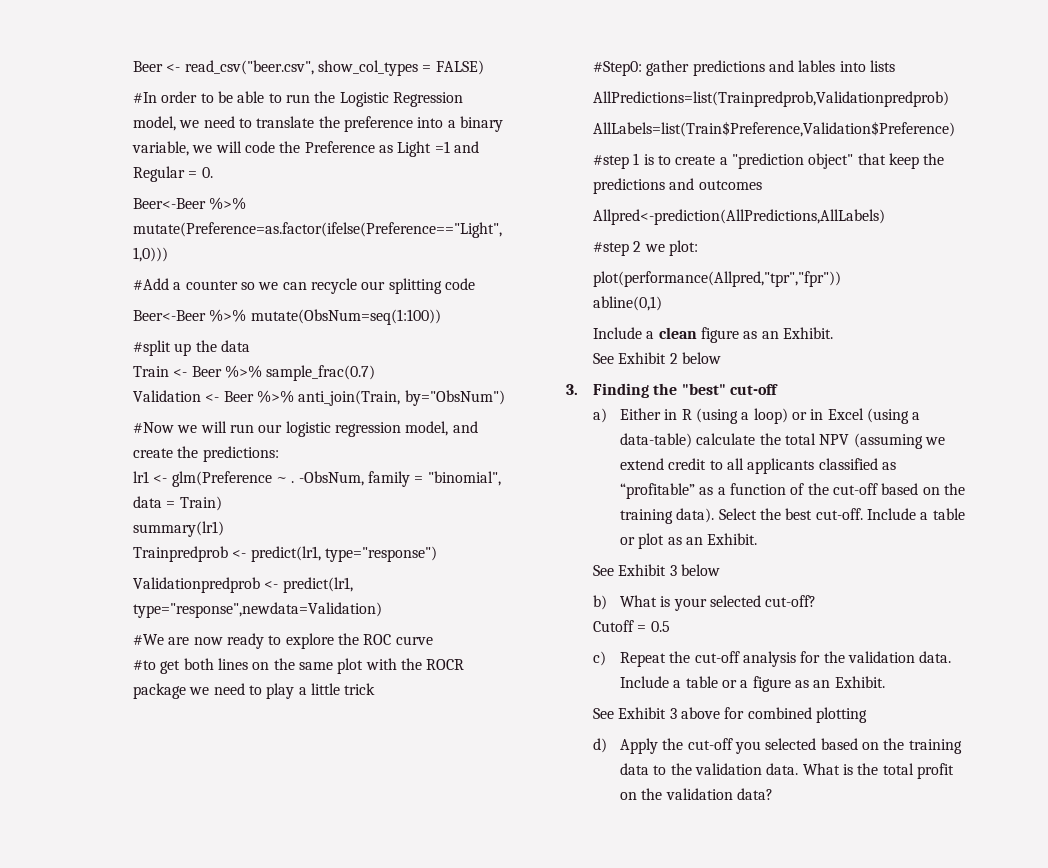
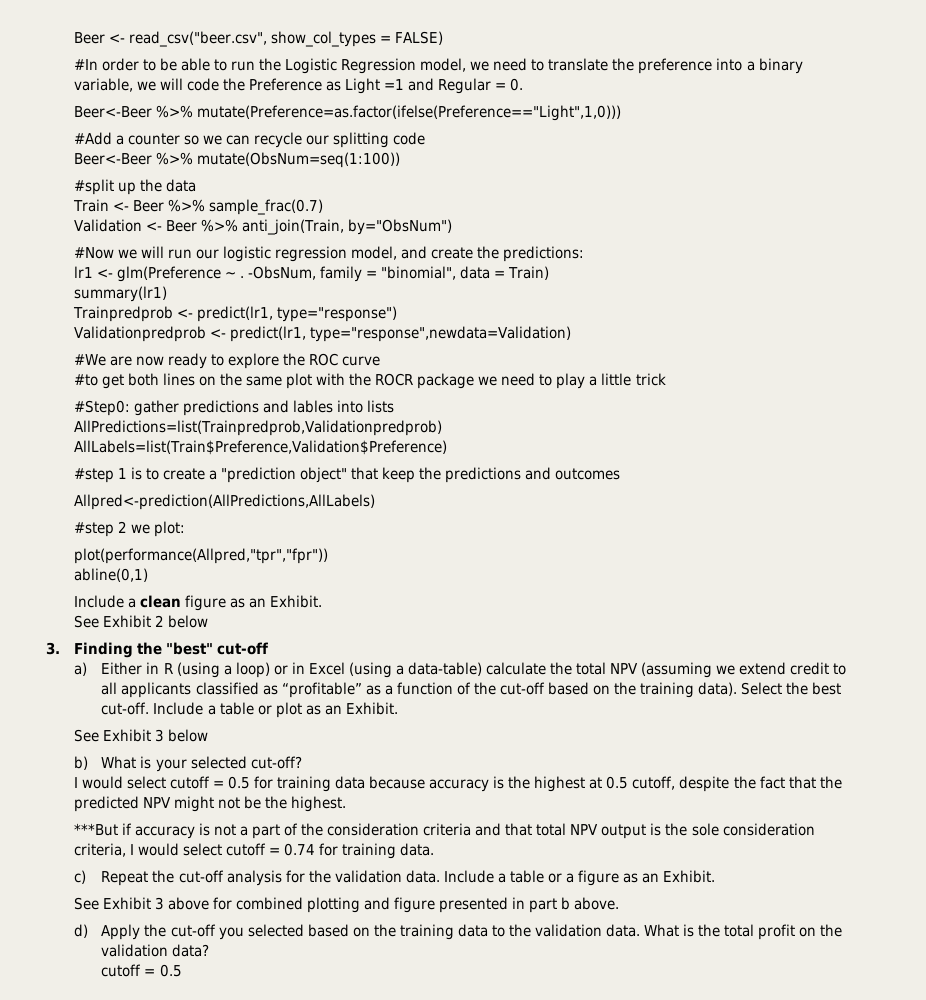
- Cutoff = 0.5
+ I would select cutoff = 0.5 for training data because accuracy is the highest at 0.5 cutoff, despite the fact that the predicted NPV might not be the highest.
+ ***But if accuracy is not a part of the consideration criteria and that total NPV output is the sole consideration criteria, I would select cutoff = 0.74 for training data.
- See Exhibit 3 above for combined plotting
+ See Exhibit 3 above for combined plotting and figure presented in part b above.
  What is the total profit on the validation data?
+ cutoff = 0.5

